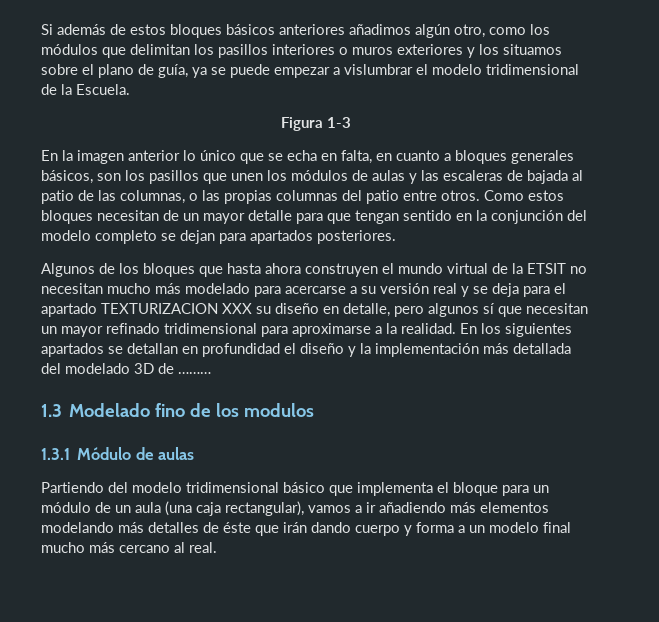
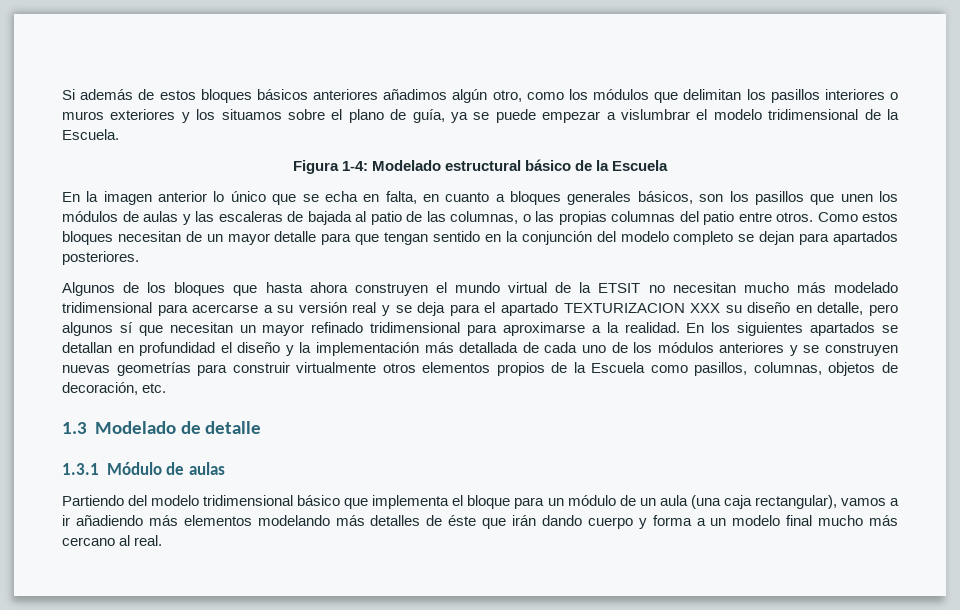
- Figura 1-3
+ Figura 1-4: Modelado estructural básico de la Escuela
- Algunos de los bloques que hasta ahora construyen el mundo virtual de la ETSIT no necesitan mucho más modelado para acercarse a su versión real y se deja para el apartado TEXTURIZACION XXX su diseño en detalle, pero algunos sí que necesitan un mayor refinado tridimensional para aproximarse a la realidad.
+ Algunos de los bloques que hasta ahora construyen el mundo virtual de la ETSIT no necesitan mucho más modelado tridimensional para acercarse a su versión real y se deja para el apartado TEXTURIZACION XXX su diseño en detalle, pero algunos sí que necesitan un mayor refinado tridimensional para aproximarse a la realidad.
- En los siguientes apartados se detallan en profundidad el diseño y la implementación más detallada del modelado 3D de ………
- 1.3 Modelado fino de los modulos
+ En los siguientes apartados se detallan en profundidad el diseño y la implementación más detallada de cada uno de los módulos anteriores y se construyen nuevas geometrías para construir virtualmente otros elementos propios de la Escuela como pasillos, columnas, objetos de decoración, etc.
+ 1.3 Modelado de detalle

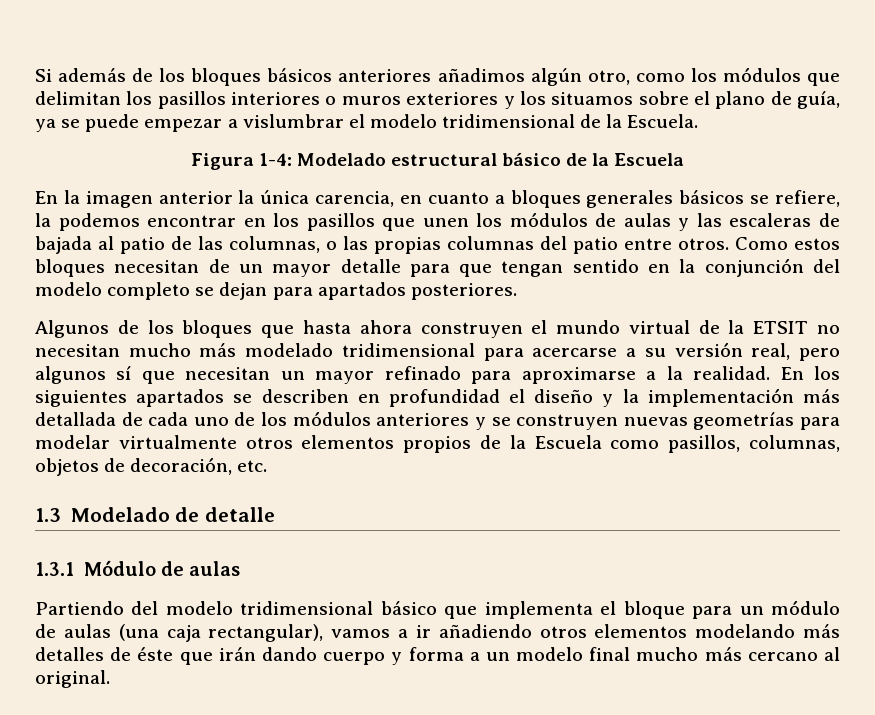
- Si además de estos bloques básicos anteriores añadimos algún otro, como los módulos que delimitan los pasillos interiores o muros exteriores y los situamos sobre el plano de guía, ya se puede empezar a vislumbrar el modelo tridimensional de la Escuela.
+ Si además de los bloques básicos anteriores añadimos algún otro, como los módulos que delimitan los pasillos interiores o muros exteriores y los situamos sobre el plano de guía, ya se puede empezar a vislumbrar el modelo tridimensional de la Escuela.
- En la imagen anterior lo único que se echa en falta, en cuanto a bloques generales básicos, son los pasillos que unen los módulos de aulas y las escaleras de bajada al patio de las columnas, o las propias columnas del patio entre otros.
+ En la imagen anterior la única carencia, en cuanto a bloques generales básicos se refiere, la podemos encontrar en los pasillos que unen los módulos de aulas y las escaleras de bajada al patio de las columnas, o las propias columnas del patio entre otros.
- Algunos de los bloques que hasta ahora construyen el mundo virtual de la ETSIT no necesitan mucho más modelado tridimensional para acercarse a su versión real y se deja para el apartado TEXTURIZACION XXX su diseño en detalle, pero algunos sí que necesitan un mayor refinado tridimensional para aproximarse a la realidad.
+ Algunos de los bloques que hasta ahora construyen el mundo virtual de la ETSIT no necesitan mucho más modelado tridimensional para acercarse a su versión real, pero algunos sí que necesitan un mayor refinado para aproximarse a la realidad.
- En los siguientes apartados se detallan en profundidad el diseño y la implementación más detallada de cada uno de los módulos anteriores y se construyen nuevas geometrías para construir virtualmente otros elementos propios de la Escuela como pasillos, columnas, objetos de decoración, etc.
+ En los siguientes apartados se describen en profundidad el diseño y la implementación más detallada de cada uno de los módulos anteriores y se construyen nuevas geometrías para modelar virtualmente otros elementos propios de la Escuela como pasillos, columnas, objetos de decoración, etc.
- Partiendo del modelo tridimensional básico que implementa el bloque para un módulo de un aula (una caja rectangular), vamos a ir añadiendo más elementos modelando más detalles de éste que irán dando cuerpo y forma a un modelo final mucho más cercano al real.
+ Partiendo del modelo tridimensional básico que implementa el bloque para un módulo de aulas (una caja rectangular), vamos a ir añadiendo otros elementos modelando más detalles de éste que irán dando cuerpo y forma a un modelo final mucho más cercano al original.

